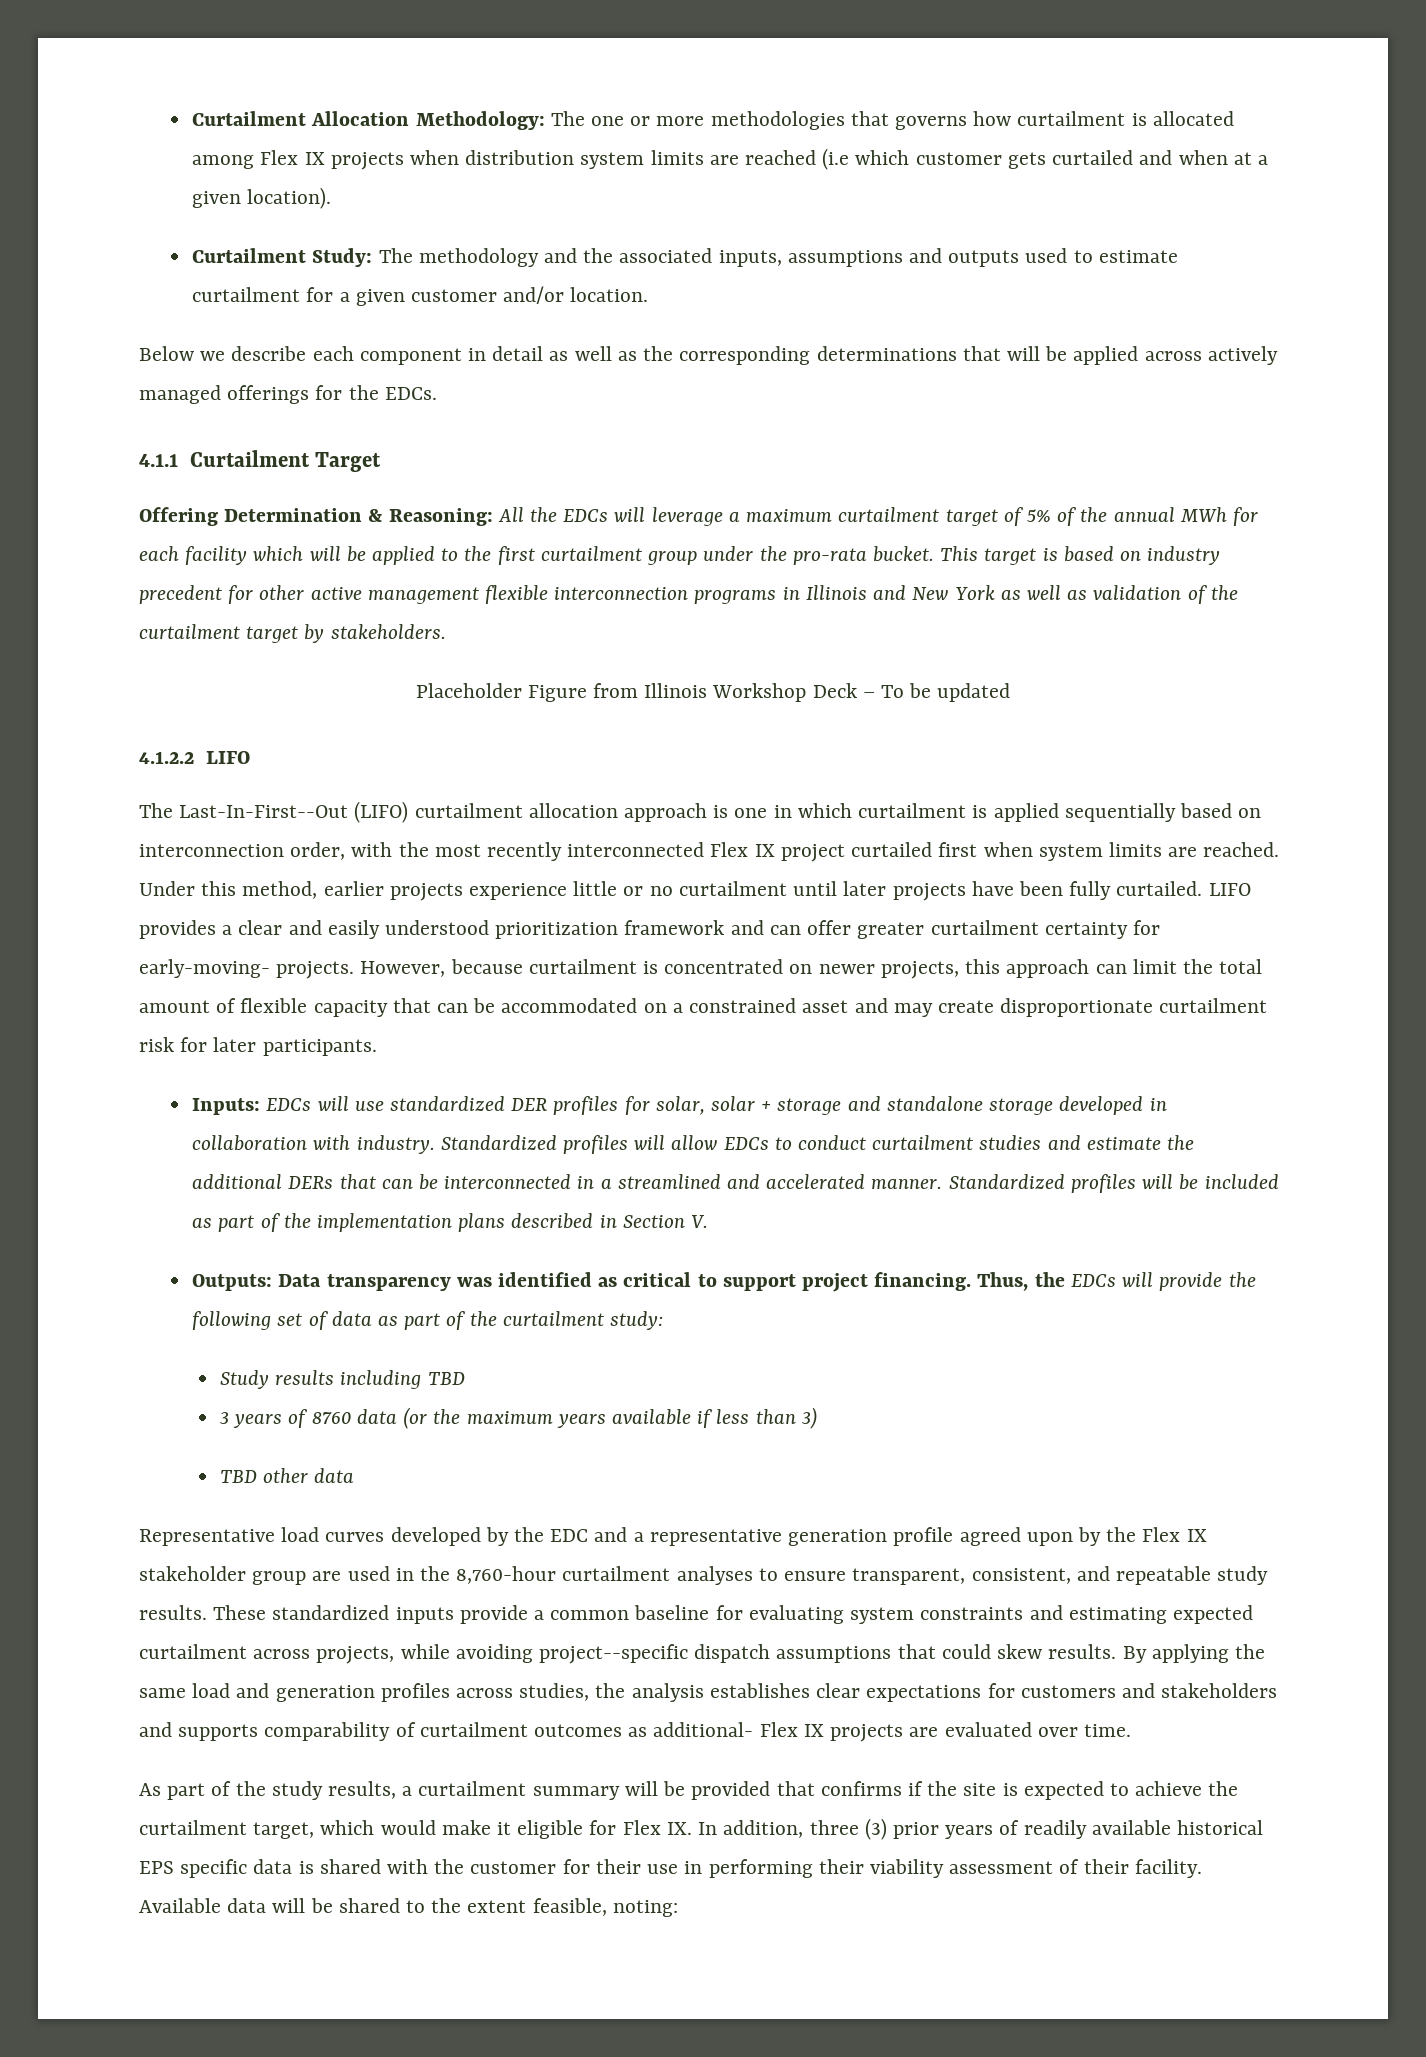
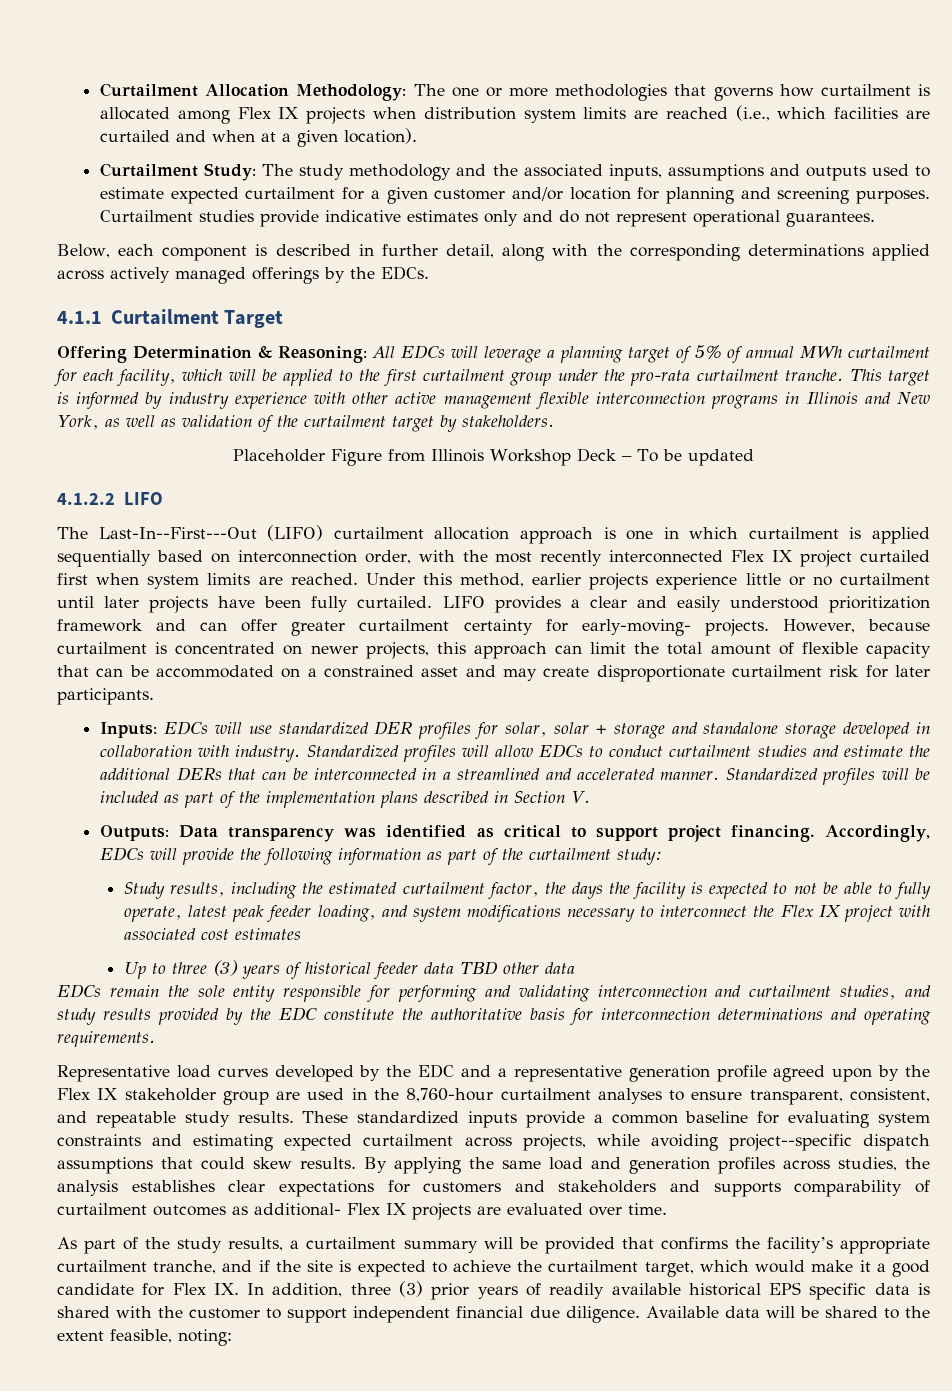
- Curtailment Allocation Methodology: The one or more methodologies that governs how curtailment is allocated among Flex IX projects when distribution system limits are reached (i.e which customer gets curtailed and when at a given location).
+ Curtailment Allocation Methodology: The one or more methodologies that governs how curtailment is allocated among Flex IX projects when distribution system limits are reached (i.e., which facilities are curtailed and when at a given location).
- Curtailment Study: The methodology and the associated inputs, assumptions and outputs used to estimate curtailment for a given customer and/or location.
- Below we describe each component in detail as well as the corresponding determinations that will be applied across actively managed offerings for the EDCs.
+ Curtailment Study: The study methodology and the associated inputs, assumptions and outputs used to estimate expected curtailment for a given customer and/or location for planning and screening purposes. Curtailment studies provide indicative estimates only and do not represent operational guarantees.
+ Below, each component is described in further detail, along with the corresponding determinations applied across actively managed offerings by the EDCs.
- Offering Determination & Reasoning: All the EDCs will leverage a maximum curtailment target of 5% of the annual MWh for each facility which will be applied to the first curtailment group under the pro-rata bucket.
+ Offering Determination & Reasoning: All EDCs will leverage a planning target of 5% of annual MWh curtailment for each facility, which will be applied to the first curtailment group under the pro-rata curtailment tranche.
- This target is based on industry precedent for other active management flexible interconnection programs in Illinois and New York as well as validation of the curtailment target by stakeholders.
+ This target is informed by industry experience with other active management flexible interconnection programs in Illinois and New York, as well as validation of the curtailment target by stakeholders.
- The Last-In-First--Out (LIFO) curtailment allocation approach is one in which curtailment is applied sequentially based on interconnection order, with the most recently interconnected Flex IX project curtailed first when system limits are reached.
+ The Last-In--First---Out (LIFO) curtailment allocation approach is one in which curtailment is applied sequentially based on interconnection order, with the most recently interconnected Flex IX project curtailed first when system limits are reached.
- Thus, the EDCs will provide the following set of data as part of the curtailment study:
+ Accordingly, EDCs will provide the following information as part of the curtailment study:
- Study results including TBD
- 3 years of 8760 data (or the maximum years available if less than 3)
- TBD other data
+ Study results, including the estimated curtailment factor, the days the facility is expected to not be able to fully operate, latest peak feeder loading, and system modifications necessary to interconnect the Flex IX project with associated cost estimates
+ Up to three (3) years of historical feeder data TBD other data
+ EDCs remain the sole entity responsible for performing and validating interconnection and curtailment studies, and study results provided by the EDC constitute the authoritative basis for interconnection determinations and operating requirements.
- As part of the study results, a curtailment summary will be provided that confirms if the site is expected to achieve the curtailment target, which would make it eligible for Flex IX. In addition, three (3) prior years of readily available historical EPS specific data is shared with the customer for their use in performing their viability assessment of their facility.
+ As part of the study results, a curtailment summary will be provided that confirms the facility’s appropriate curtailment tranche, and if the site is expected to achieve the curtailment target, which would make it a good candidate for Flex IX. In addition, three (3) prior years of readily available historical EPS specific data is shared with the customer to support independent financial due diligence.

